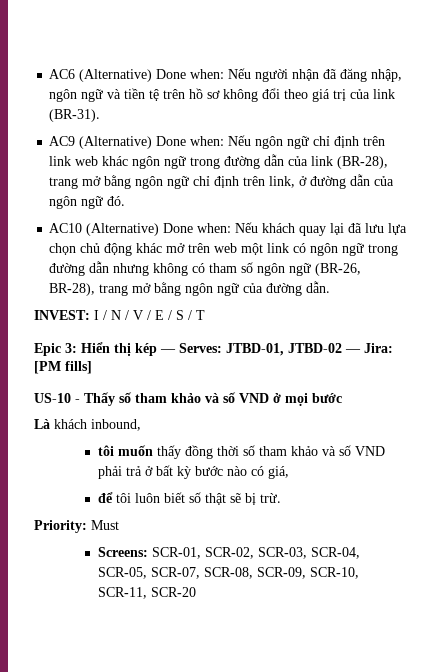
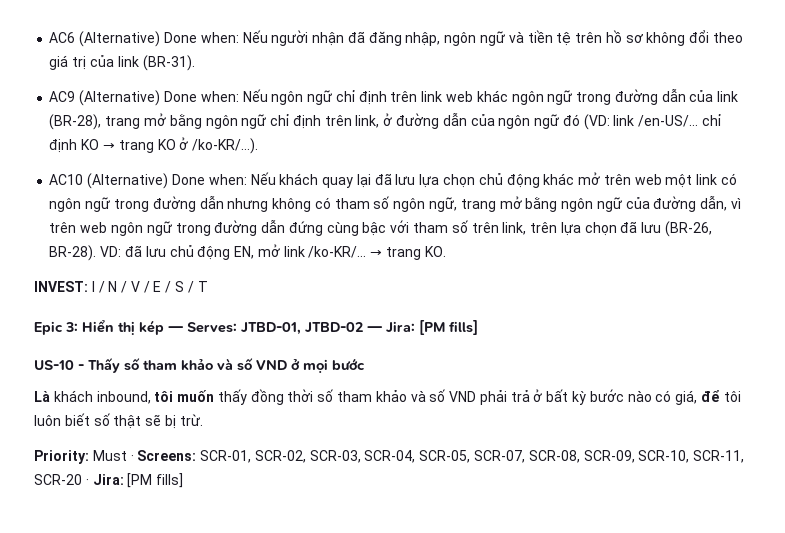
- AC9 (Alternative) Done when: Nếu ngôn ngữ chỉ định trên link web khác ngôn ngữ trong đường dẫn của link (BR-28), trang mở bằng ngôn ngữ chỉ định trên link, ở đường dẫn của ngôn ngữ đó.
+ AC9 (Alternative) Done when: Nếu ngôn ngữ chỉ định trên link web khác ngôn ngữ trong đường dẫn của link (BR-28), trang mở bằng ngôn ngữ chỉ định trên link, ở đường dẫn của ngôn ngữ đó (VD: link /en-US/… chỉ định KO → trang KO ở /ko-KR/…).
- AC10 (Alternative) Done when: Nếu khách quay lại đã lưu lựa chọn chủ động khác mở trên web một link có ngôn ngữ trong đường dẫn nhưng không có tham số ngôn ngữ (BR-26, BR-28), trang mở bằng ngôn ngữ của đường dẫn.
+ AC10 (Alternative) Done when: Nếu khách quay lại đã lưu lựa chọn chủ động khác mở trên web một link có ngôn ngữ trong đường dẫn nhưng không có tham số ngôn ngữ, trang mở bằng ngôn ngữ của đường dẫn, vì trên web ngôn ngữ trong đường dẫn đứng cùng bậc với tham số trên link, trên lựa chọn đã lưu (BR-26, BR-28). VD: đã lưu chủ động EN, mở link /ko-KR/… → trang KO.
- Là khách inbound,
- tôi muốn thấy đồng thời số tham khảo và số VND phải trả ở bất kỳ bước nào có giá,
- để tôi luôn biết số thật sẽ bị trừ.
+ Là khách inbound, tôi muốn thấy đồng thời số tham khảo và số VND phải trả ở bất kỳ bước nào có giá, để tôi luôn biết số thật sẽ bị trừ.
- Priority: Must
- Screens: SCR-01, SCR-02, SCR-03, SCR-04, SCR-05, SCR-07, SCR-08, SCR-09, SCR-10, SCR-11, SCR-20
+ Priority: Must · Screens: SCR-01, SCR-02, SCR-03, SCR-04, SCR-05, SCR-07, SCR-08, SCR-09, SCR-10, SCR-11, SCR-20 · Jira: [PM fills]

